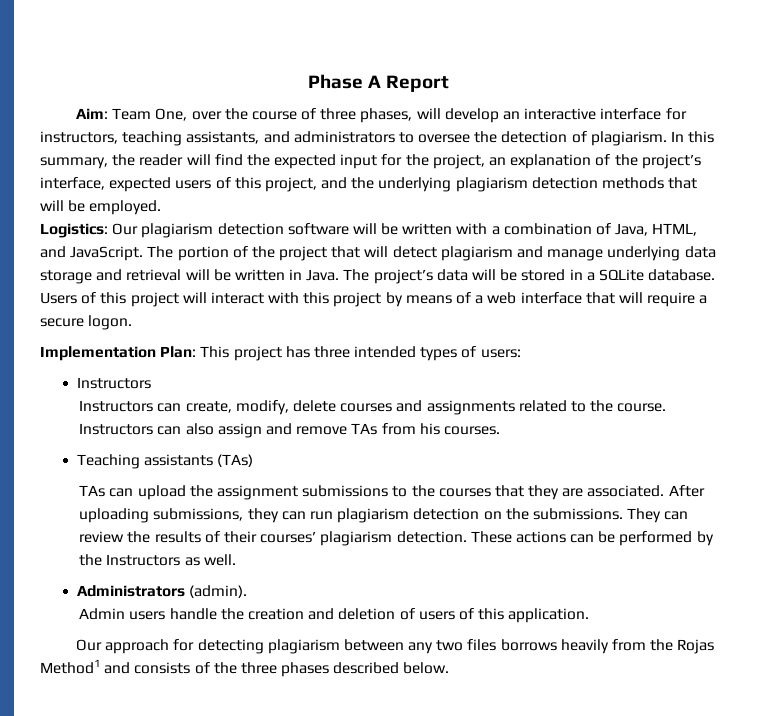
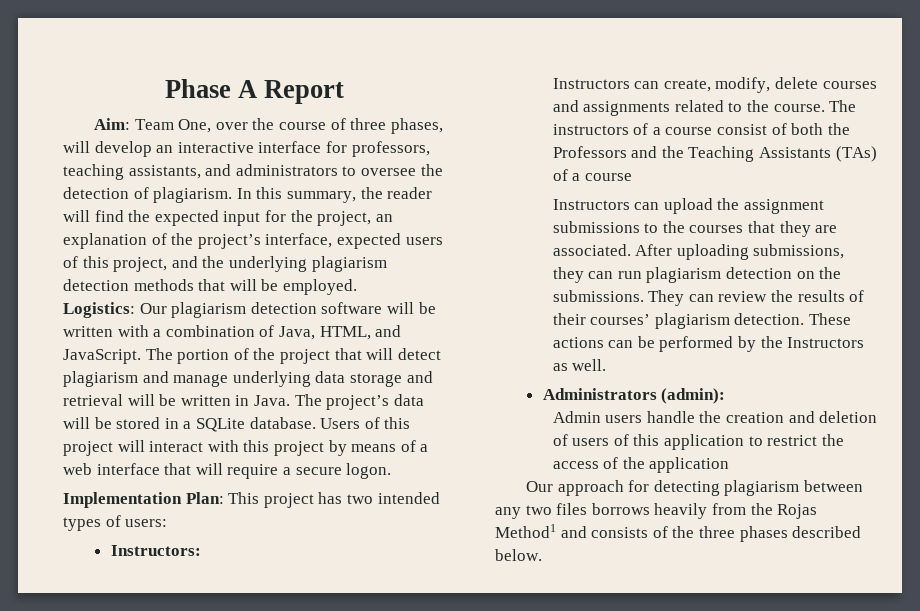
- Aim: Team One, over the course of three phases, will develop an interactive interface for instructors, teaching assistants, and administrators to oversee the detection of plagiarism.
+ Aim: Team One, over the course of three phases, will develop an interactive interface for professors, teaching assistants, and administrators to oversee the detection of plagiarism.
- Implementation Plan: This project has three intended types of users:
- Instructors
+ Implementation Plan: This project has two intended types of users:
+ Instructors:
- Instructors can also assign and remove TAs from his courses.
- Teaching assistants (TAs)
- TAs can upload the assignment submissions to the courses that they are associated.
+ The instructors of a course consist of both the Professors and the Teaching Assistants (TAs) of a course
+ Instructors can upload the assignment submissions to the courses that they are associated.
- Administrators (admin).
+ Administrators (admin):
- Admin users handle the creation and deletion of users of this application.
+ Admin users handle the creation and deletion of users of this application to restrict the access of the application

